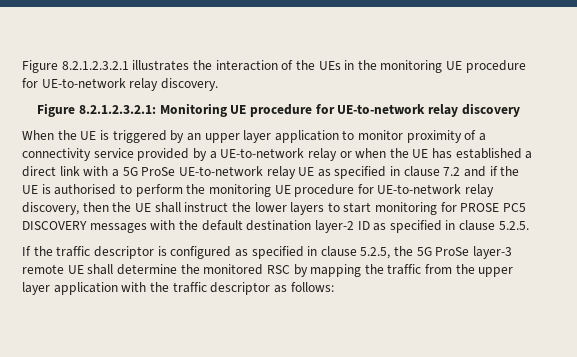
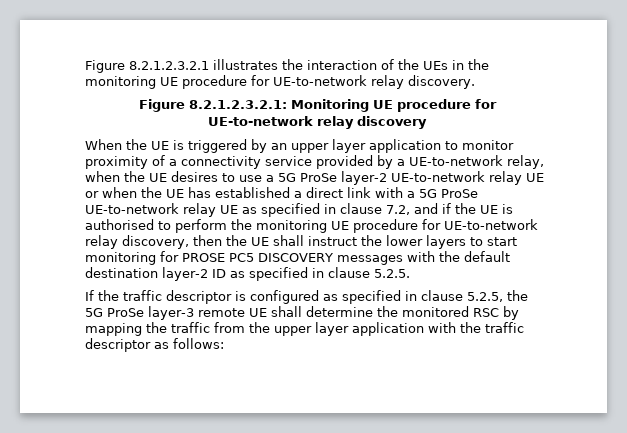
- When the UE is triggered by an upper layer application to monitor proximity of a connectivity service provided by a UE-to-network relay or when the UE has established a direct link with a 5G ProSe UE-to-network relay UE as specified in clause 7.2 and if the UE is authorised to perform the monitoring UE procedure for UE-to-network relay discovery, then the UE shall instruct the lower layers to start monitoring for PROSE PC5 DISCOVERY messages with the default destination layer-2 ID as specified in clause 5.2.5.
+ When the UE is triggered by an upper layer application to monitor proximity of a connectivity service provided by a UE-to-network relay, when the UE desires to use a 5G ProSe layer-2 UE-to-network relay UE or when the UE has established a direct link with a 5G ProSe UE-to-network relay UE as specified in clause 7.2, and if the UE is authorised to perform the monitoring UE procedure for UE-to-network relay discovery, then the UE shall instruct the lower layers to start monitoring for PROSE PC5 DISCOVERY messages with the default destination layer-2 ID as specified in clause 5.2.5.

